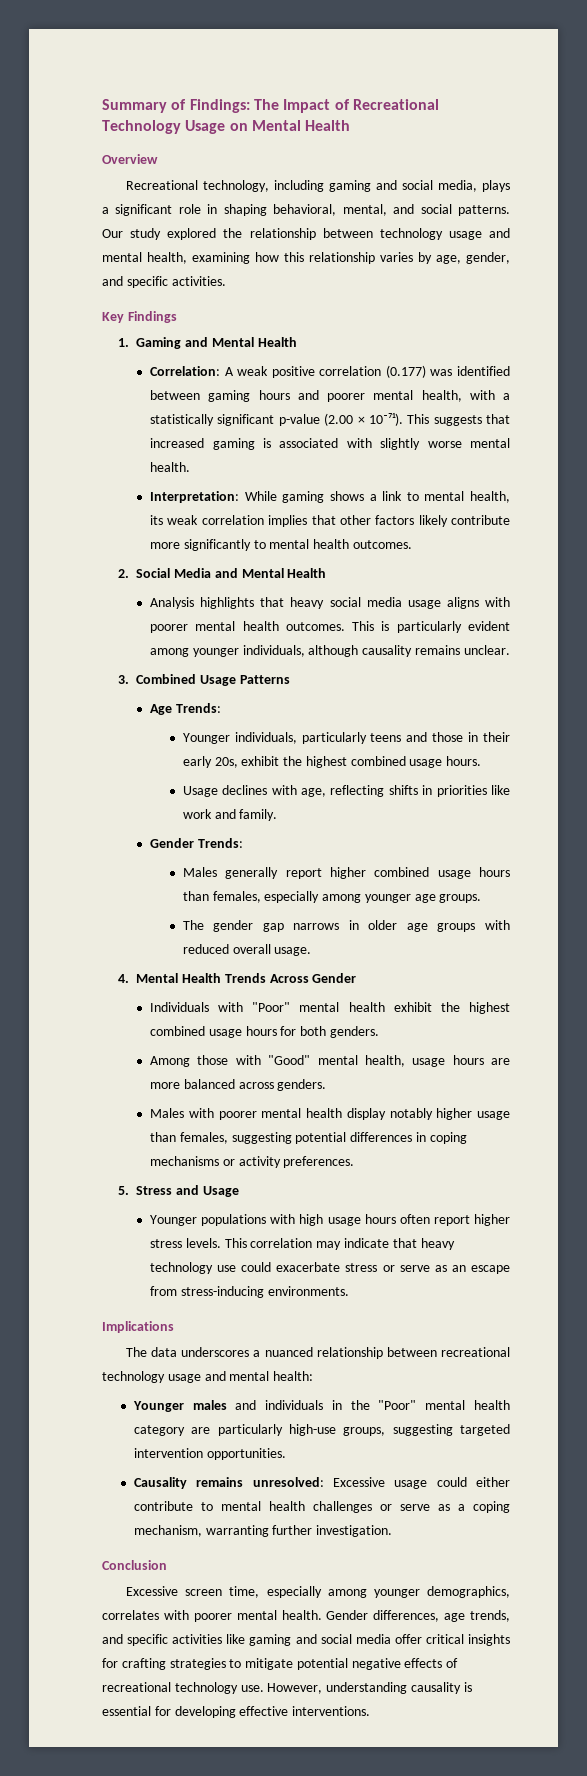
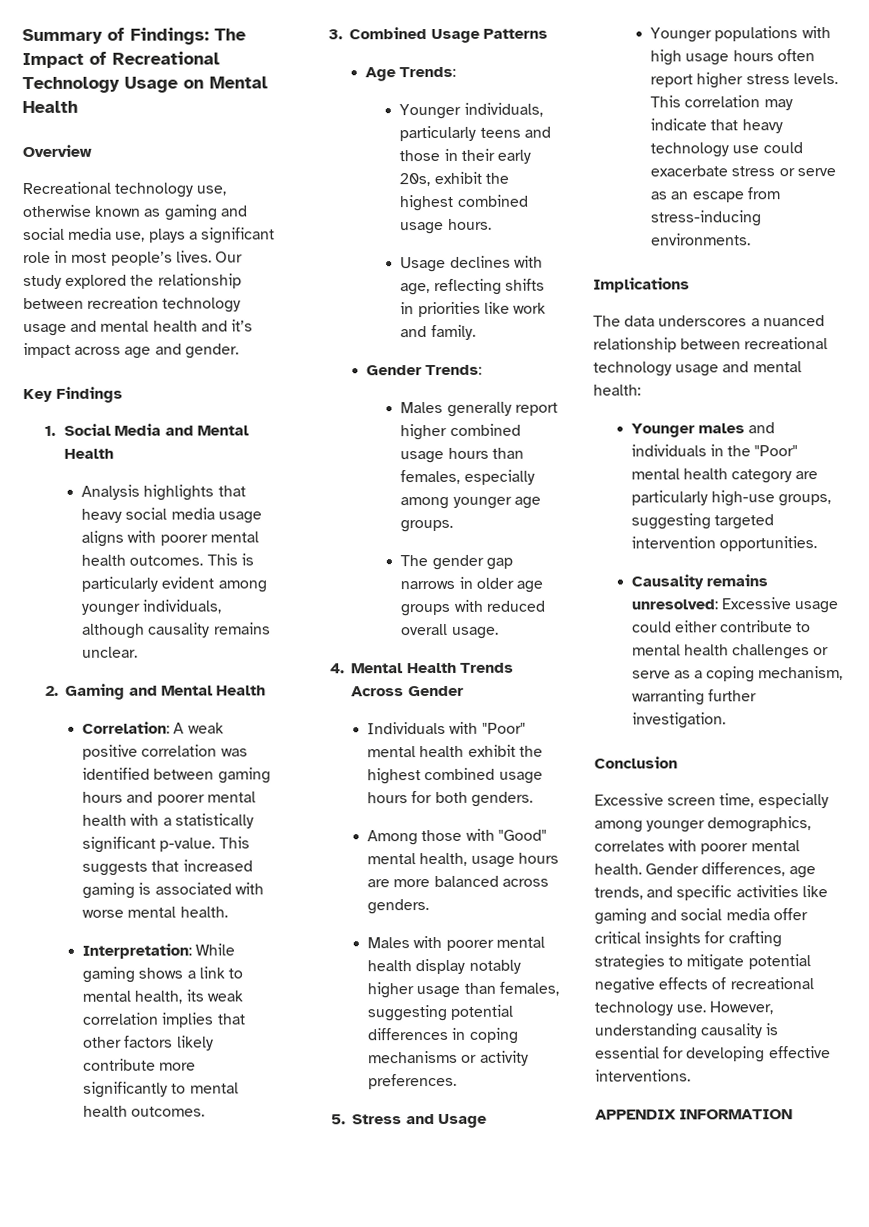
- Recreational technology, including gaming and social media, plays a significant role in shaping behavioral, mental, and social patterns.
+ Recreational technology use, otherwise known as gaming and social media use, plays a significant role in most people’s lives.
- Our study explored the relationship between technology usage and mental health, examining how this relationship varies by age, gender, and specific activities.
+ Our study explored the relationship between recreation technology usage and mental health and it’s impact across age and gender.
  Key Findings
- 1. Gaming and Mental Health
- Correlation: A weak positive correlation (0.177) was identified between gaming hours and poorer mental health, with a statistically significant p-value (2.00 × 10⁻⁷¹). This suggests that increased gaming is associated with slightly worse mental health.
- Interpretation: While gaming shows a link to mental health, its weak correlation implies that other factors likely contribute more significantly to mental health outcomes.
- 2. Social Media and Mental Health
+ 1. Social Media and Mental Health
+ 2. Gaming and Mental Health
+ Correlation: A weak positive correlation was identified between gaming hours and poorer mental health with a statistically significant p-value. This suggests that increased gaming is associated with worse mental health.
+ Interpretation: While gaming shows a link to mental health, its weak correlation implies that other factors likely contribute more significantly to mental health outcomes.
+ APPENDIX INFORMATION

